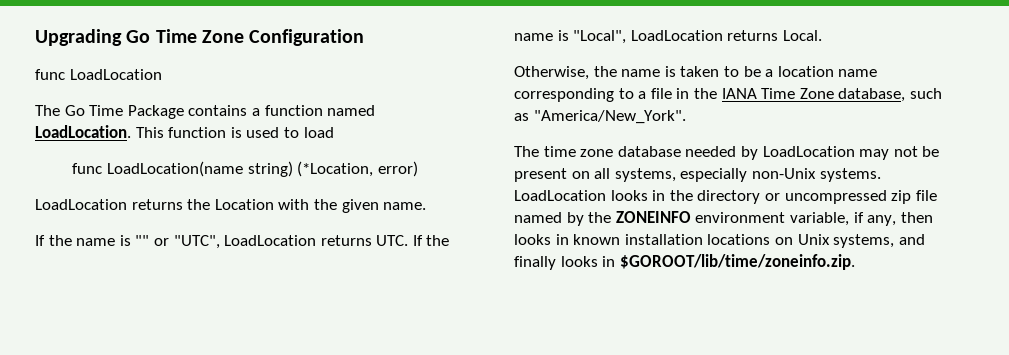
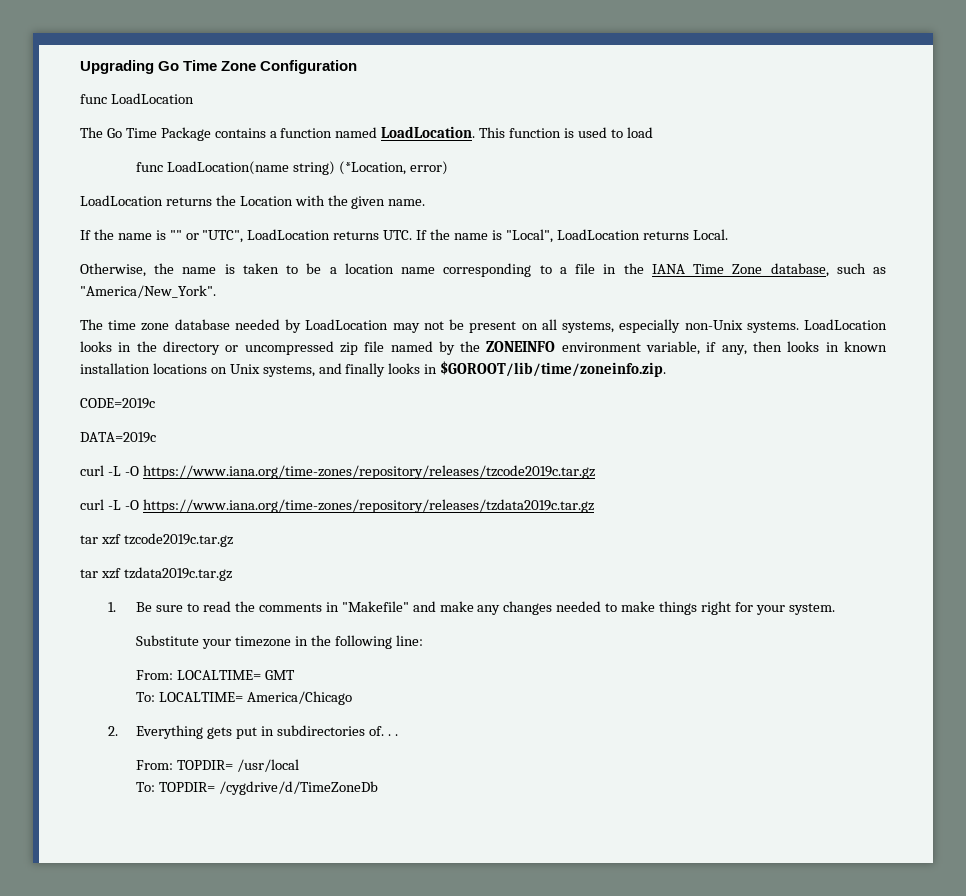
+ CODE=2019c
+ DATA=2019c
+ curl -L -O https://www.iana.org/time-zones/repository/releases/tzcode2019c.tar.gz
+ curl -L -O https://www.iana.org/time-zones/repository/releases/tzdata2019c.tar.gz
+ tar xzf tzcode2019c.tar.gz
+ tar xzf tzdata2019c.tar.gz
+ 1. Be sure to read the comments in "Makefile" and make any changes needed to make things right for your system.
+ Substitute your timezone in the following line:
+ From: LOCALTIME= GMT
+ To: LOCALTIME= America/Chicago
+ 2. Everything gets put in subdirectories of. . .
+ From: TOPDIR= /usr/local
+ To: TOPDIR= /cygdrive/d/TimeZoneDb

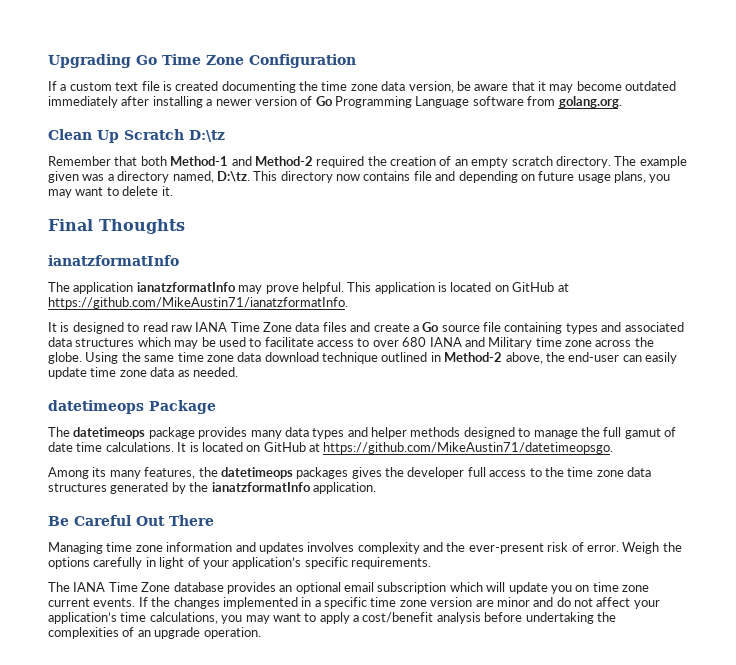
- func LoadLocation
- The Go Time Package contains a function named LoadLocation. This function is used to load
- func LoadLocation(name string) (*Location, error)
- LoadLocation returns the Location with the given name.
- If the name is "" or "UTC", LoadLocation returns UTC. If the name is "Local", LoadLocation returns Local.
- Otherwise, the name is taken to be a location name corresponding to a file in the IANA Time Zone database, such as "America/New_York".
- The time zone database needed by LoadLocation may not be present on all systems, especially non-Unix systems. LoadLocation looks in the directory or uncompressed zip file named by the ZONEINFO environment variable, if any, then looks in known installation locations on Unix systems, and finally looks in $GOROOT/lib/time/zoneinfo.zip.
- CODE=2019c
- DATA=2019c
- curl -L -O https://www.iana.org/time-zones/repository/releases/tzcode2019c.tar.gz
- curl -L -O https://www.iana.org/time-zones/repository/releases/tzdata2019c.tar.gz
- tar xzf tzcode2019c.tar.gz
- tar xzf tzdata2019c.tar.gz
- 1. Be sure to read the comments in "Makefile" and make any changes needed to make things right for your system.
- Substitute your timezone in the following line:
- From: LOCALTIME= GMT
- To: LOCALTIME= America/Chicago
- 2. Everything gets put in subdirectories of. . .
- From: TOPDIR= /usr/local
- To: TOPDIR= /cygdrive/d/TimeZoneDb
+ If a custom text file is created documenting the time zone data version, be aware that it may become outdated immediately after installing a newer version of Go Programming Language software from golang.org.
+ Clean Up Scratch D:\tz
+ Remember that both Method-1 and Method-2 required the creation of an empty scratch directory. The example given was a directory named, D:\tz. This directory now contains file and depending on future usage plans, you may want to delete it.
+ Final Thoughts
+ ianatzformatInfo
+ The application ianatzformatInfo may prove helpful. This application is located on GitHub at https://github.com/MikeAustin71/ianatzformatInfo.
+ It is designed to read raw IANA Time Zone data files and create a Go source file containing types and associated data structures which may be used to facilitate access to over 680 IANA and Military time zone across the globe. Using the same time zone data download technique outlined in Method-2 above, the end-user can easily update time zone data as needed.
+ datetimeops Package
+ The datetimeops package provides many data types and helper methods designed to manage the full gamut of date time calculations. It is located on GitHub at https://github.com/MikeAustin71/datetimeopsgo.
+ Among its many features, the datetimeops packages gives the developer full access to the time zone data structures generated by the ianatzformatInfo application.
+ Be Careful Out There
+ Managing time zone information and updates involves complexity and the ever-present risk of error. Weigh the options carefully in light of your application’s specific requirements.
+ The IANA Time Zone database provides an optional email subscription which will update you on time zone current events. If the changes implemented in a specific time zone version are minor and do not affect your application’s time calculations, you may want to apply a cost/benefit analysis before undertaking the complexities of an upgrade operation.

